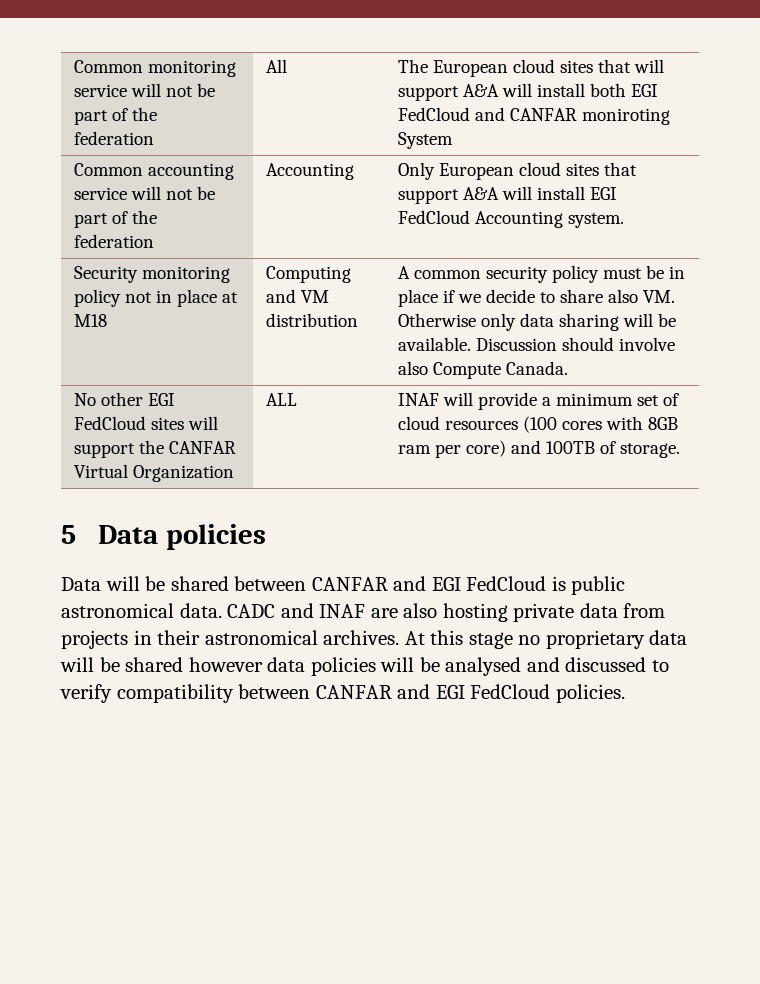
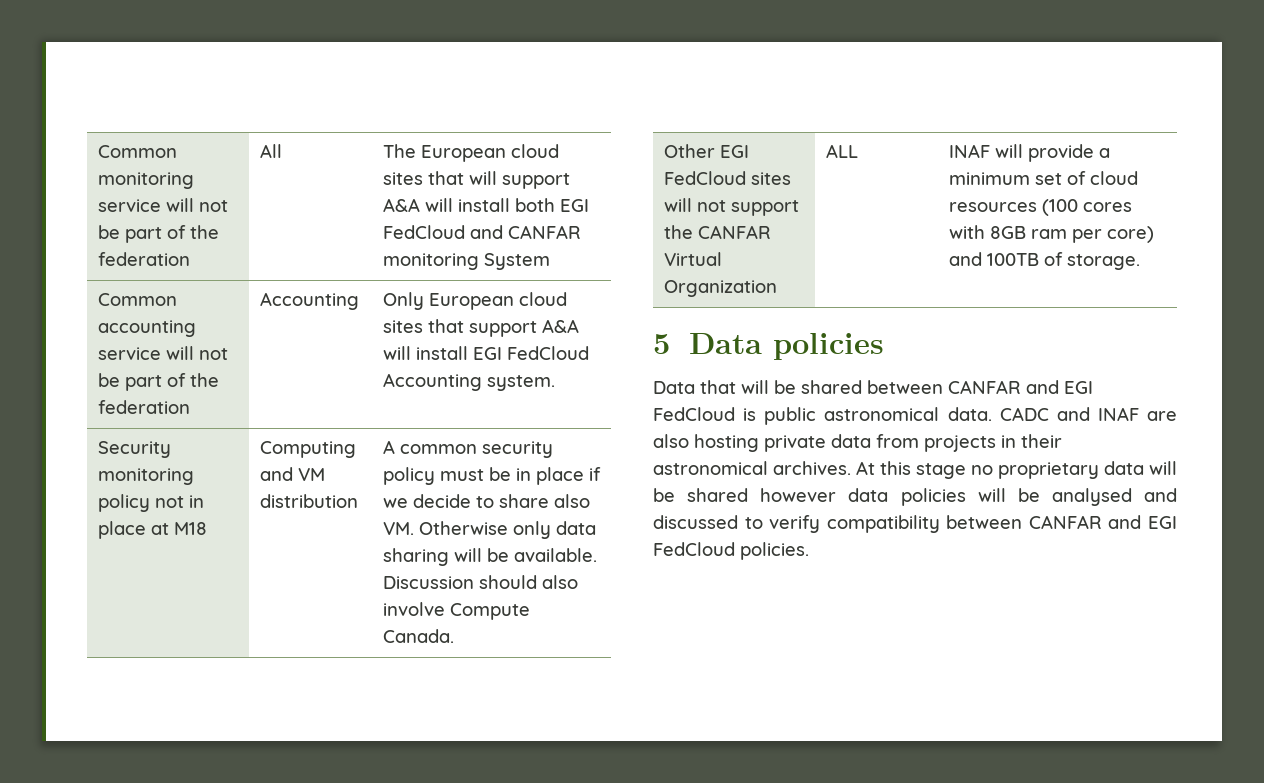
- Common monitoring service will not be part of the federation | All | The European cloud sites that will support A&A will install both EGI FedCloud and CANFAR moniroting System
+ Common monitoring service will not be part of the federation | All | The European cloud sites that will support A&A will install both EGI FedCloud and CANFAR monitoring System
- Security monitoring policy not in place at M18 | Computing and VM distribution | A common security policy must be in place if we decide to share also VM. Otherwise only data sharing will be available. Discussion should involve also Compute Canada.
+ Security monitoring policy not in place at M18 | Computing and VM distribution | A common security policy must be in place if we decide to share also VM. Otherwise only data sharing will be available. Discussion should also involve Compute Canada.
- No other EGI FedCloud sites will support the CANFAR Virtual Organization | ALL | INAF will provide a minimum set of cloud resources (100 cores with 8GB ram per core) and 100TB of storage.
+ Other EGI FedCloud sites will not support the CANFAR Virtual Organization | ALL | INAF will provide a minimum set of cloud resources (100 cores with 8GB ram per core) and 100TB of storage.
- Data will be shared between CANFAR and EGI FedCloud is public astronomical data.
+ Data that will be shared between CANFAR and EGI FedCloud is public astronomical data.

